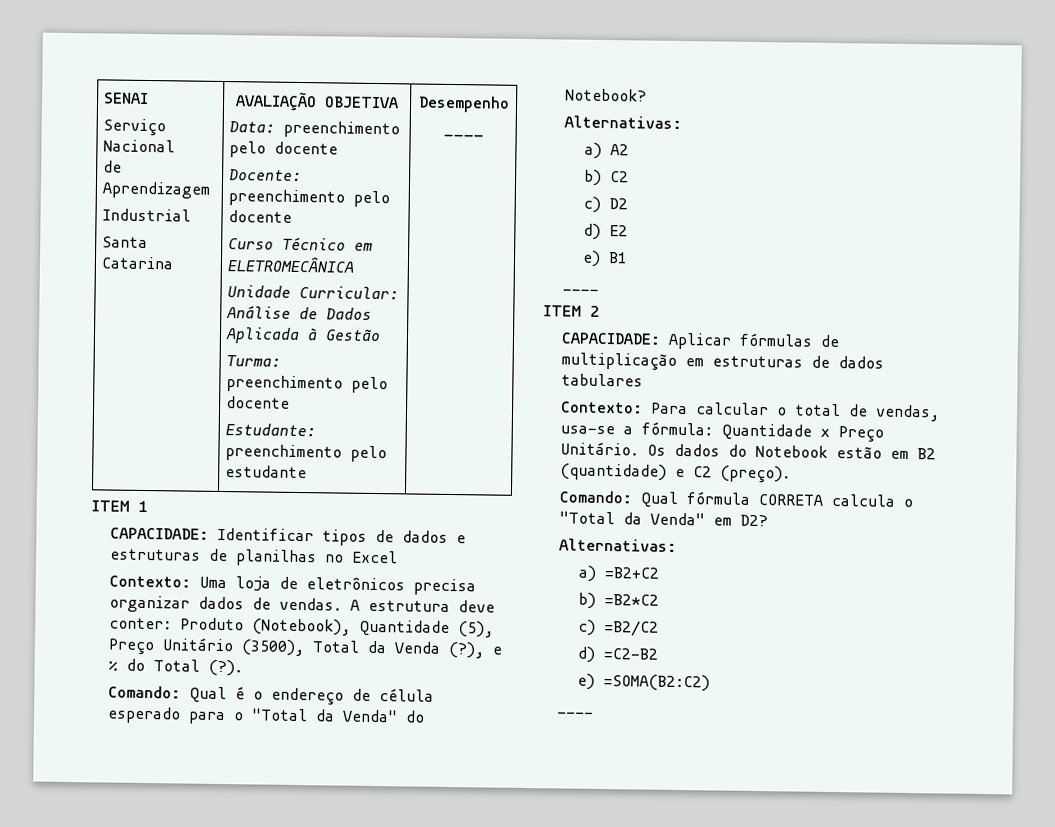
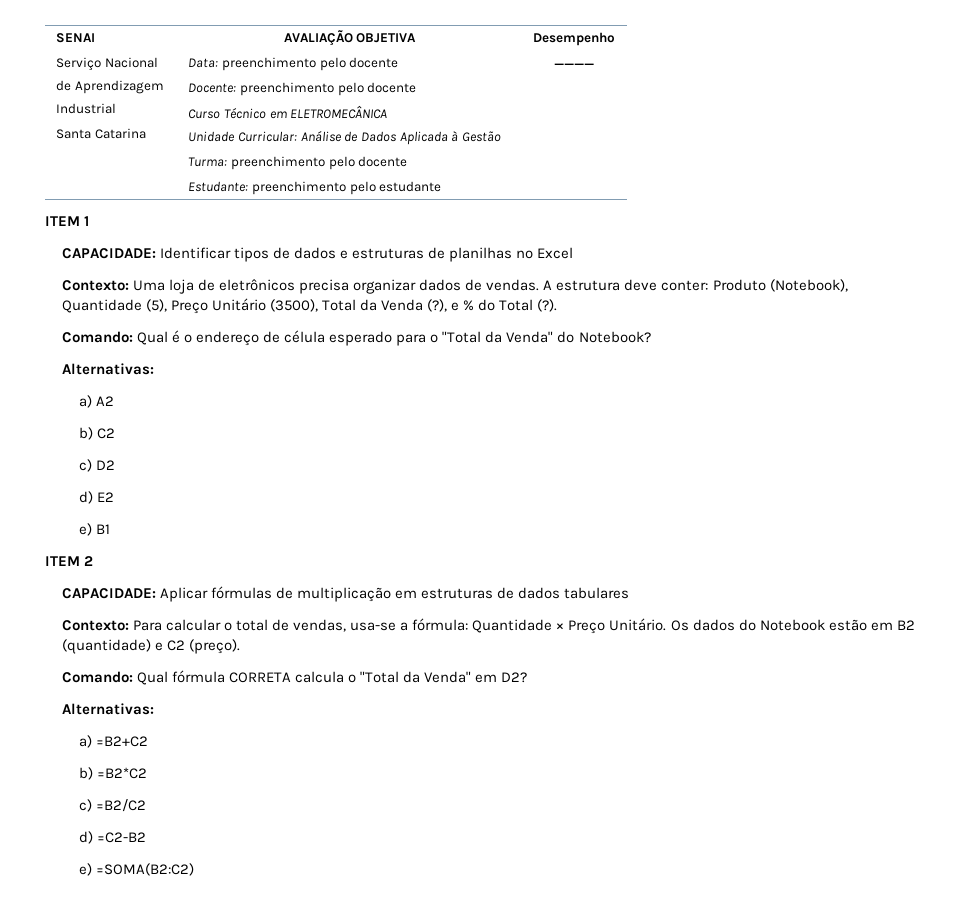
  e) B1
- ____
  e) =SOMA(B2:C2)
- ____

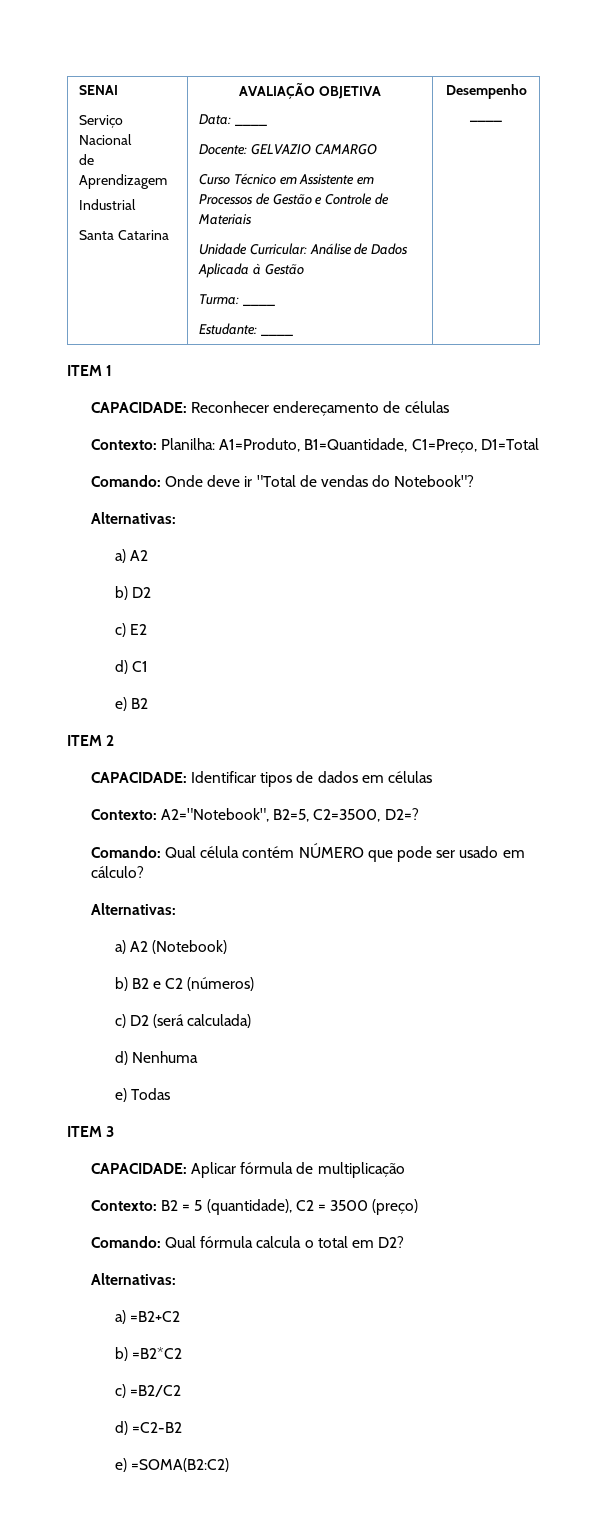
- Data: preenchimento pelo docente
- Docente: preenchimento pelo docente
- Curso Técnico em ELETROMECÂNICA
+ Data: ____
+ Docente: GELVAZIO CAMARGO
+ Curso Técnico em Assistente em Processos de Gestão e Controle de Materiais
- Turma: preenchimento pelo docente
- Estudante: preenchimento pelo estudante
+ Turma: ____
+ Estudante: ____
- CAPACIDADE: Identificar tipos de dados e estruturas de planilhas no Excel
- Contexto: Uma loja de eletrônicos precisa organizar dados de vendas. A estrutura deve conter: Produto (Notebook), Quantidade (5), Preço Unitário (3500), Total da Venda (?), e % do Total (?).
- Comando: Qual é o endereço de célula esperado para o "Total da Venda" do Notebook?
+ CAPACIDADE: Reconhecer endereçamento de células
+ Contexto: Planilha: A1=Produto, B1=Quantidade, C1=Preço, D1=Total
+ Comando: Onde deve ir "Total de vendas do Notebook"?
- b) C2
- c) D2
- d) E2
- e) B1
+ b) D2
+ c) E2
+ d) C1
+ e) B2
+ CAPACIDADE: Identificar tipos de dados em células
+ Contexto: A2="Notebook", B2=5, C2=3500, D2=?
+ Comando: Qual célula contém NÚMERO que pode ser usado em cálculo?
+ Alternativas:
+ a) A2 (Notebook)
+ b) B2 e C2 (números)
+ c) D2 (será calculada)
+ d) Nenhuma
+ e) Todas
+ ITEM 3
- CAPACIDADE: Aplicar fórmulas de multiplicação em estruturas de dados tabulares
- Contexto: Para calcular o total de vendas, usa-se a fórmula: Quantidade × Preço Unitário. Os dados do Notebook estão em B2 (quantidade) e C2 (preço).
+ CAPACIDADE: Aplicar fórmula de multiplicação
+ Contexto: B2 = 5 (quantidade), C2 = 3500 (preço)
- Comando: Qual fórmula CORRETA calcula o "Total da Venda" em D2?
+ Comando: Qual fórmula calcula o total em D2?

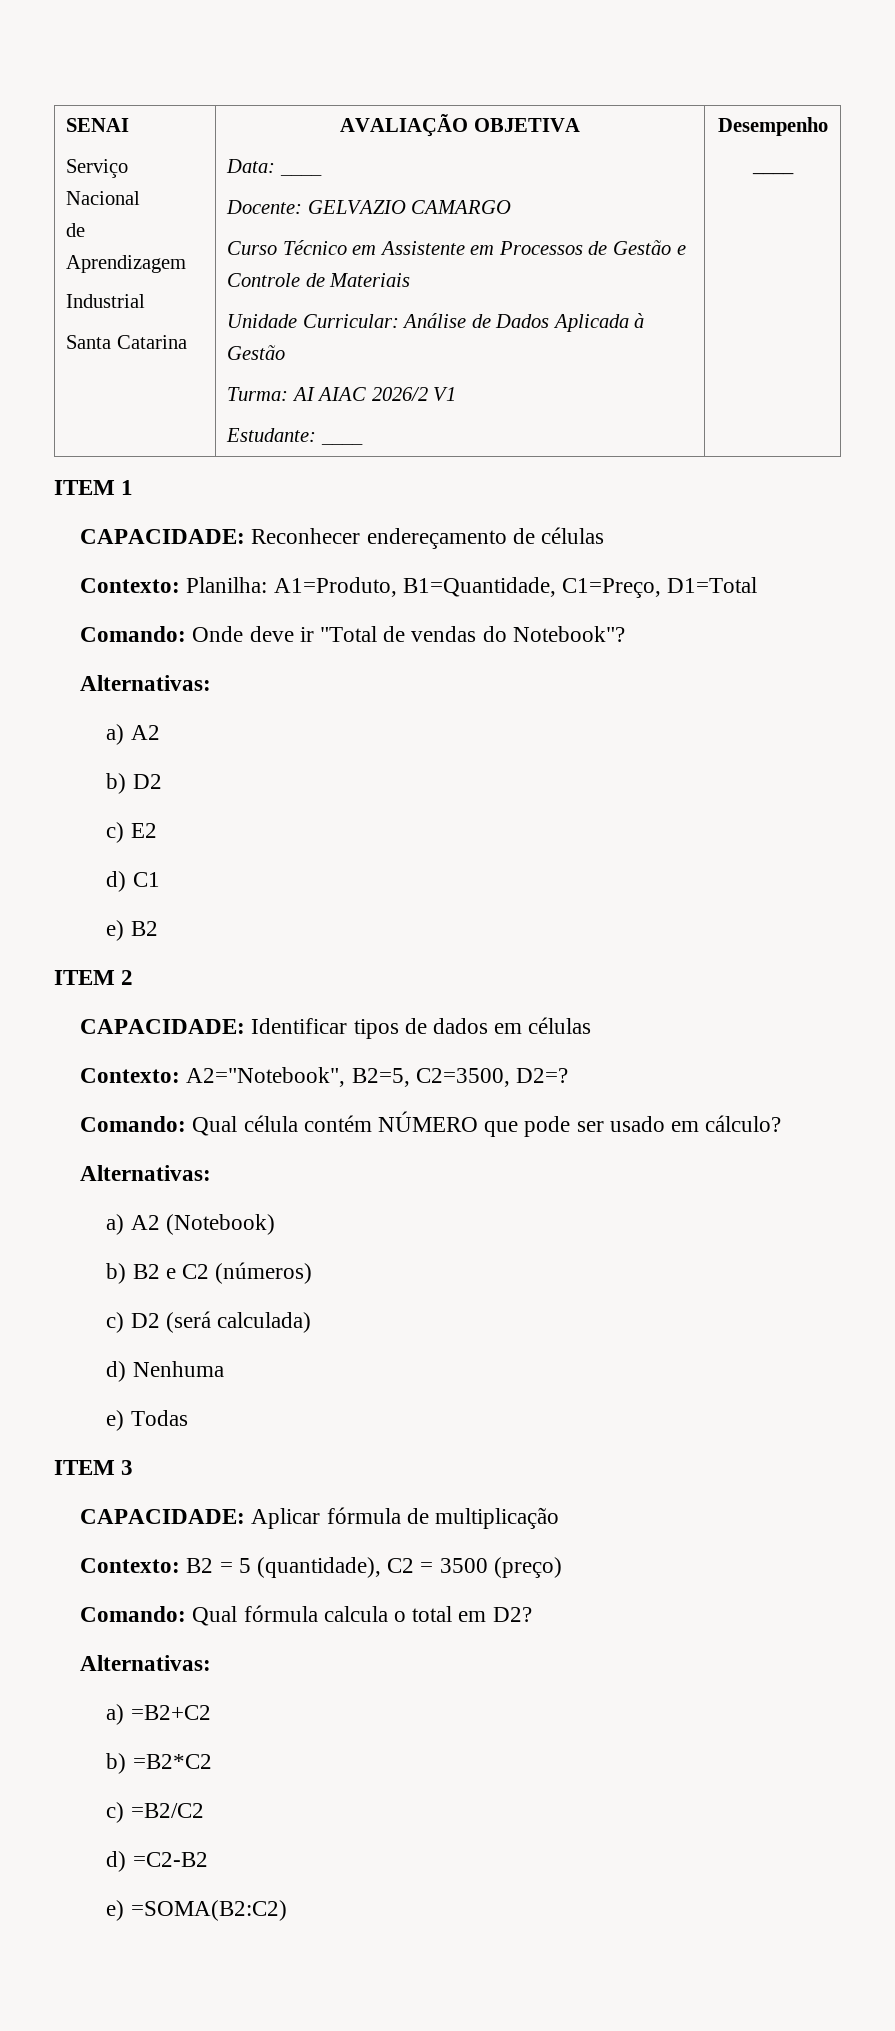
- Turma: ____
+ Turma: AI AIAC 2026/2 V1

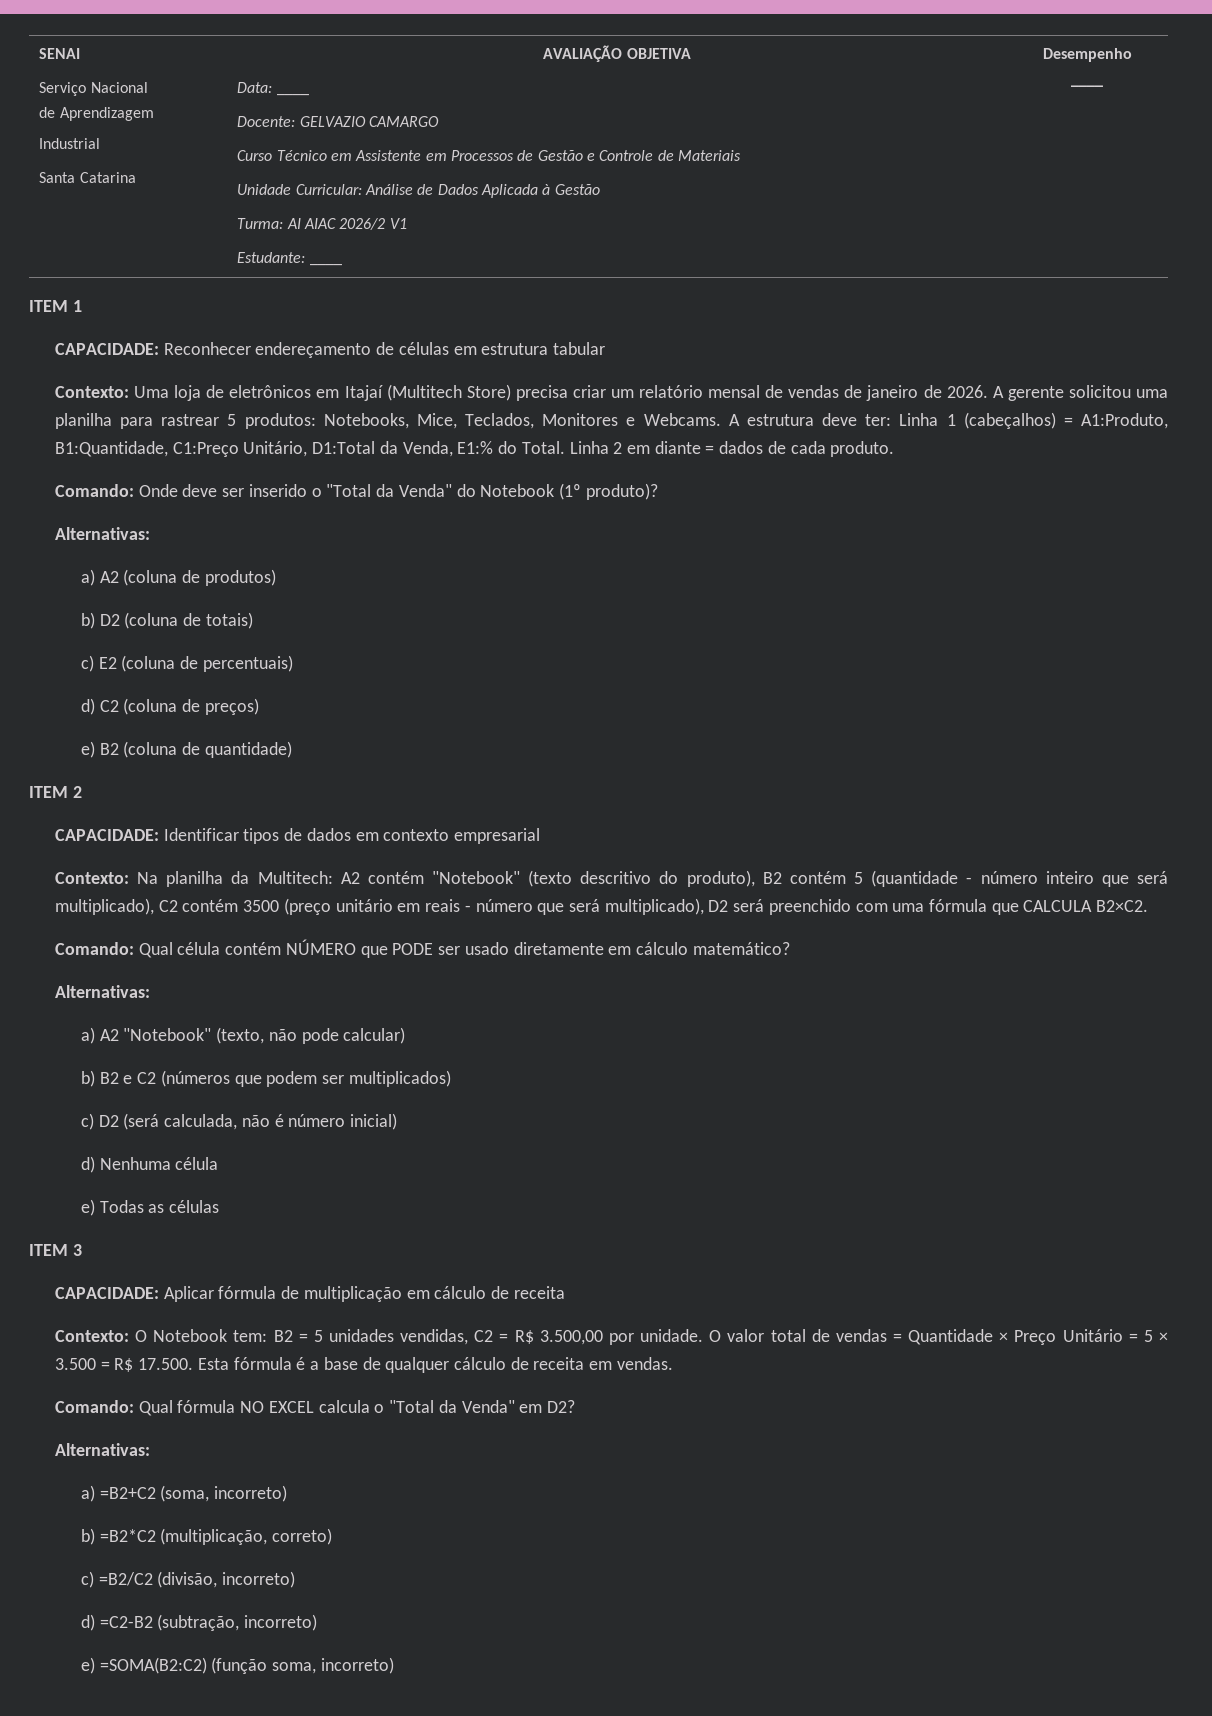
- CAPACIDADE: Reconhecer endereçamento de células
- Contexto: Planilha: A1=Produto, B1=Quantidade, C1=Preço, D1=Total
- Comando: Onde deve ir "Total de vendas do Notebook"?
+ CAPACIDADE: Reconhecer endereçamento de células em estrutura tabular
+ Contexto: Uma loja de eletrônicos em Itajaí (Multitech Store) precisa criar um relatório mensal de vendas de janeiro de 2026. A gerente solicitou uma planilha para rastrear 5 produtos: Notebooks, Mice, Teclados, Monitores e Webcams. A estrutura deve ter: Linha 1 (cabeçalhos) = A1:Produto, B1:Quantidade, C1:Preço Unitário, D1:Total da Venda, E1:% do Total. Linha 2 em diante = dados de cada produto.
+ Comando: Onde deve ser inserido o "Total da Venda" do Notebook (1º produto)?
  Alternativas:
- a) A2
+ a) A2 (coluna de produtos)
- b) D2
+ b) D2 (coluna de totais)
- c) E2
- d) C1
+ c) E2 (coluna de percentuais)
+ d) C2 (coluna de preços)
- e) B2
+ e) B2 (coluna de quantidade)
- CAPACIDADE: Identificar tipos de dados em células
- Contexto: A2="Notebook", B2=5, C2=3500, D2=?
+ CAPACIDADE: Identificar tipos de dados em contexto empresarial
+ Contexto: Na planilha da Multitech: A2 contém "Notebook" (texto descritivo do produto), B2 contém 5 (quantidade - número inteiro que será multiplicado), C2 contém 3500 (preço unitário em reais - número que será multiplicado), D2 será preenchido com uma fórmula que CALCULA B2×C2.
- Comando: Qual célula contém NÚMERO que pode ser usado em cálculo?
+ Comando: Qual célula contém NÚMERO que PODE ser usado diretamente em cálculo matemático?
  Alternativas:
- a) A2 (Notebook)
+ a) A2 "Notebook" (texto, não pode calcular)
- b) B2 e C2 (números)
- c) D2 (será calculada)
+ b) B2 e C2 (números que podem ser multiplicados)
+ c) D2 (será calculada, não é número inicial)
- d) Nenhuma
+ d) Nenhuma célula
- e) Todas
+ e) Todas as células
- CAPACIDADE: Aplicar fórmula de multiplicação
- Contexto: B2 = 5 (quantidade), C2 = 3500 (preço)
- Comando: Qual fórmula calcula o total em D2?
+ CAPACIDADE: Aplicar fórmula de multiplicação em cálculo de receita
+ Contexto: O Notebook tem: B2 = 5 unidades vendidas, C2 = R$ 3.500,00 por unidade. O valor total de vendas = Quantidade × Preço Unitário = 5 × 3.500 = R$ 17.500. Esta fórmula é a base de qualquer cálculo de receita em vendas.
+ Comando: Qual fórmula NO EXCEL calcula o "Total da Venda" em D2?
- a) =B2+C2
+ a) =B2+C2 (soma, incorreto)
- b) =B2*C2
+ b) =B2*C2 (multiplicação, correto)
- c) =B2/C2
+ c) =B2/C2 (divisão, incorreto)
- d) =C2-B2
+ d) =C2-B2 (subtração, incorreto)
- e) =SOMA(B2:C2)
+ e) =SOMA(B2:C2) (função soma, incorreto)

